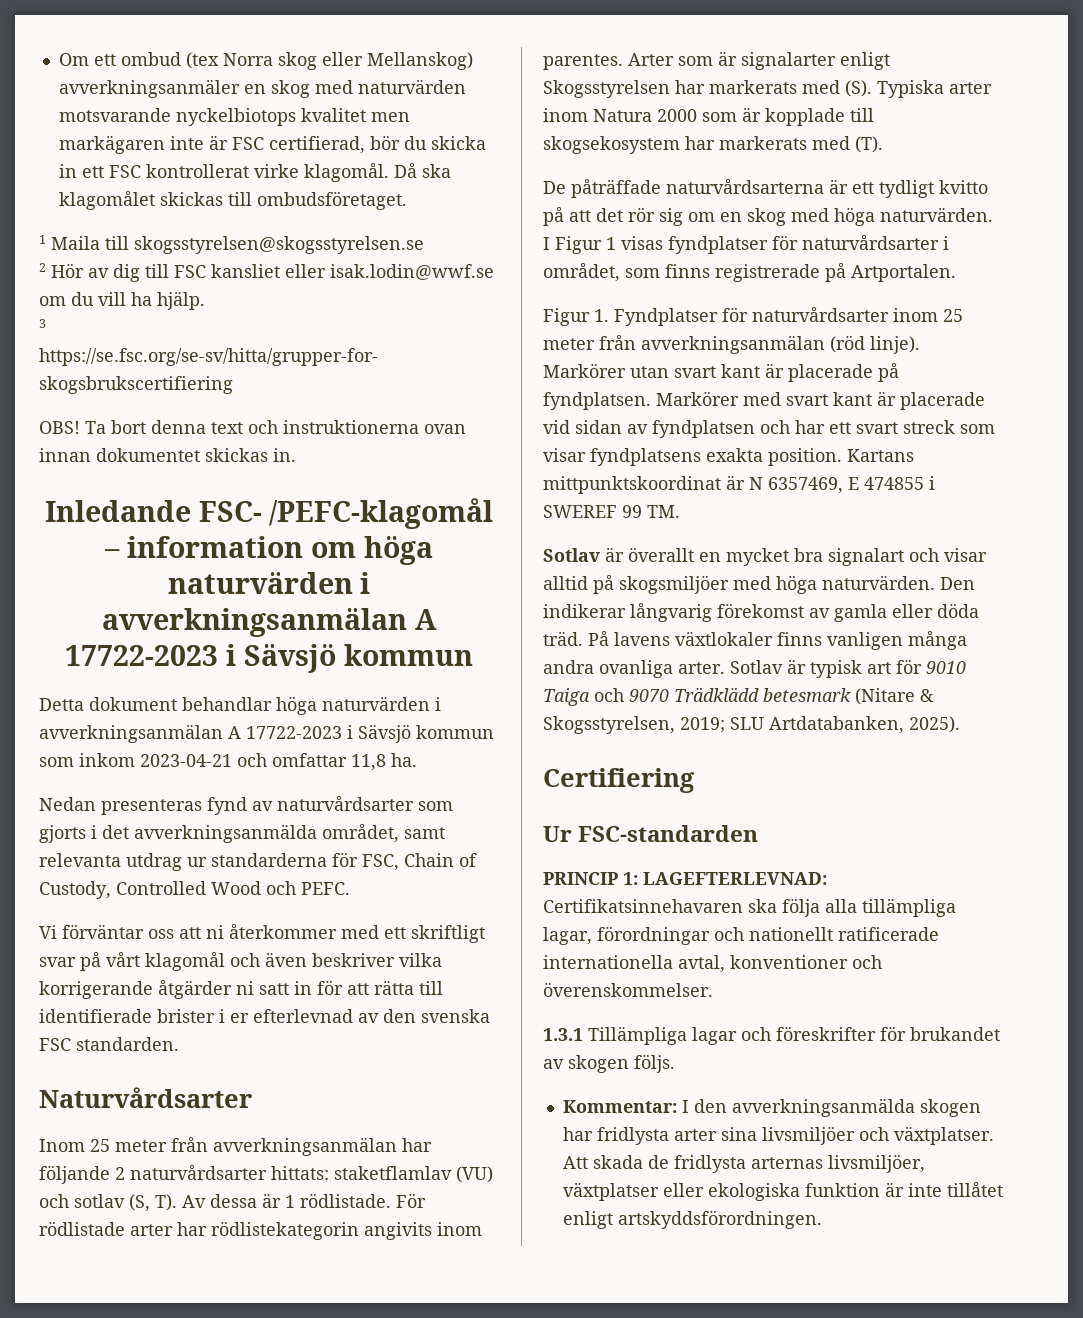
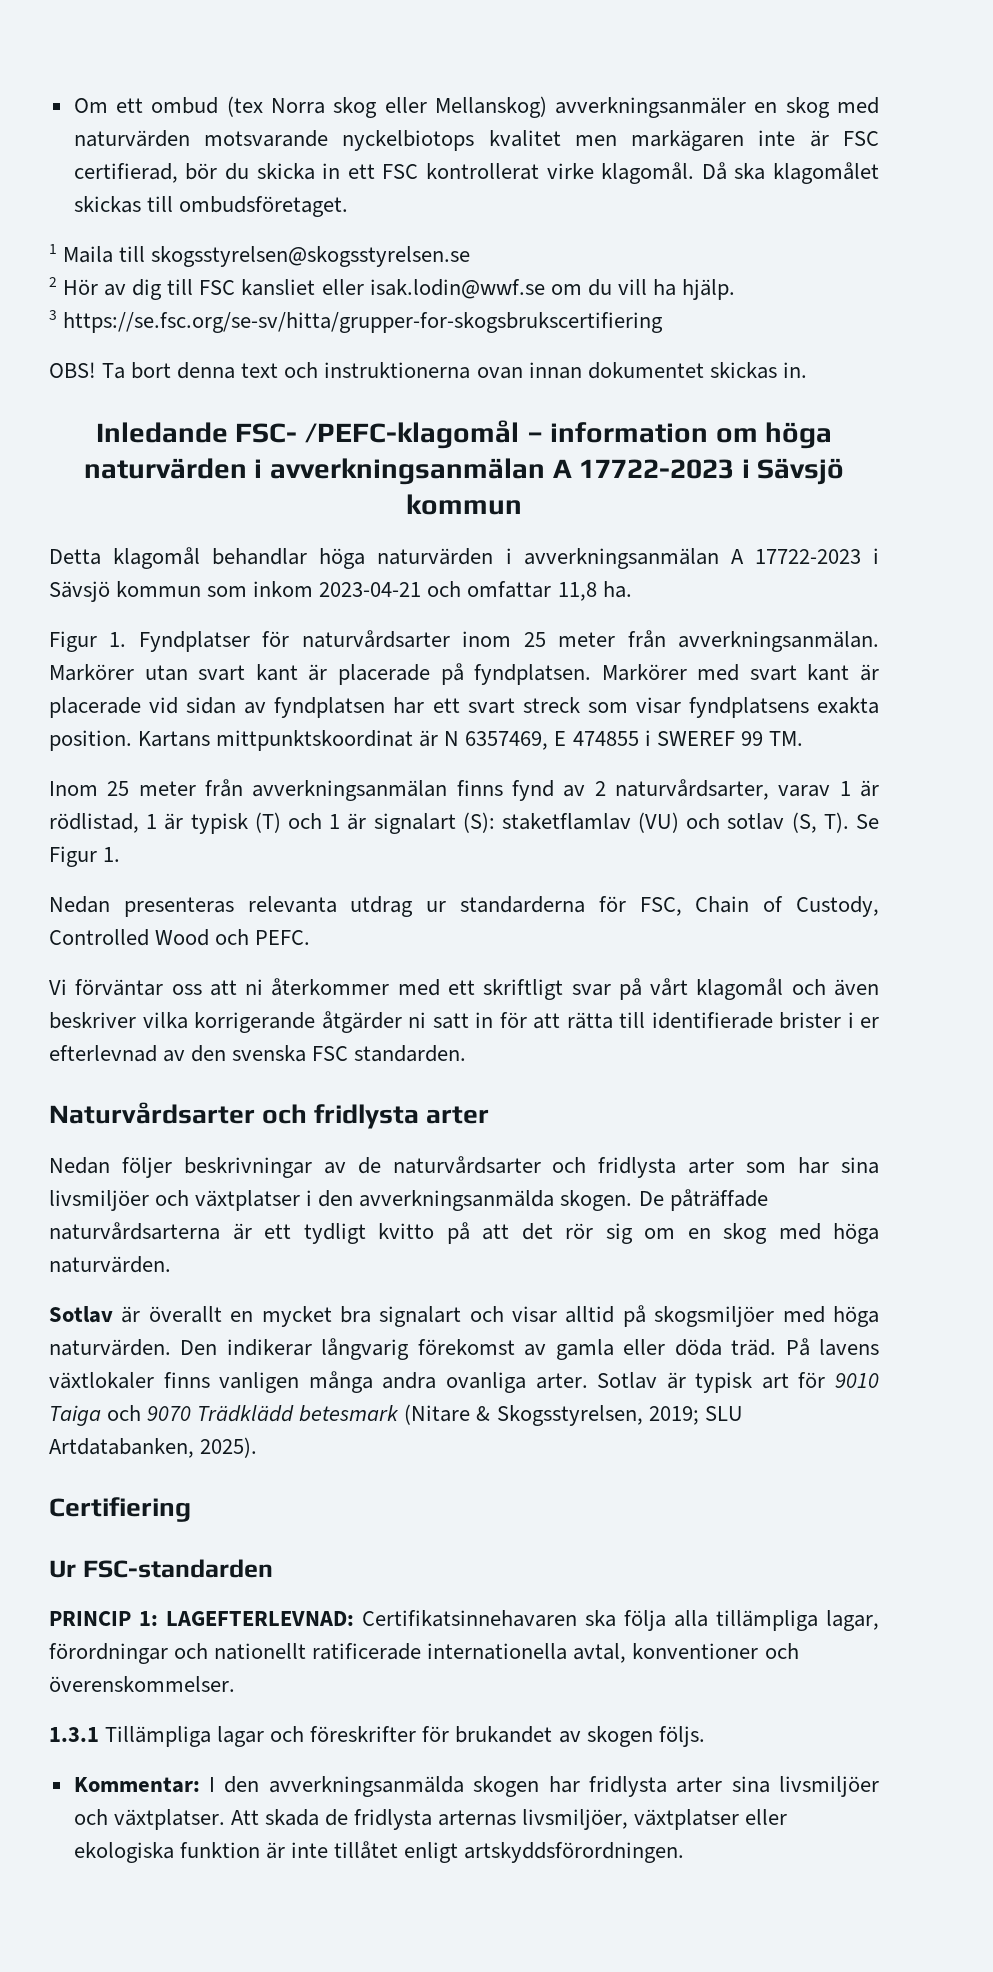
- Detta dokument behandlar höga naturvärden i avverkningsanmälan A 17722-2023 i Sävsjö kommun som inkom 2023-04-21 och omfattar 11,8 ha.
+ Detta klagomål behandlar höga naturvärden i avverkningsanmälan A 17722-2023 i Sävsjö kommun som inkom 2023-04-21 och omfattar 11,8 ha.
- Nedan presenteras fynd av naturvårdsarter som gjorts i det avverkningsanmälda området, samt relevanta utdrag ur standarderna för FSC, Chain of Custody, Controlled Wood och PEFC.
+ Figur 1. Fyndplatser för naturvårdsarter inom 25 meter från avverkningsanmälan. Markörer utan svart kant är placerade på fyndplatsen. Markörer med svart kant är placerade vid sidan av fyndplatsen har ett svart streck som visar fyndplatsens exakta position. Kartans mittpunktskoordinat är N 6357469, E 474855 i SWEREF 99 TM.
+ Inom 25 meter från avverkningsanmälan finns fynd av 2 naturvårdsarter, varav 1 är rödlistad, 1 är typisk (T) och 1 är signalart (S): staketflamlav (VU) och sotlav (S, T). Se Figur 1.
+ Nedan presenteras relevanta utdrag ur standarderna för FSC, Chain of Custody, Controlled Wood och PEFC.
- Naturvårdsarter
- Inom 25 meter från avverkningsanmälan har följande 2 naturvårdsarter hittats: staketflamlav (VU) och sotlav (S, T). Av dessa är 1 rödlistade. För rödlistade arter har rödlistekategorin angivits inom parentes. Arter som är signalarter enligt Skogsstyrelsen har markerats med (S). Typiska arter inom Natura 2000 som är kopplade till skogsekosystem har markerats med (T).
- De påträffade naturvårdsarterna är ett tydligt kvitto på att det rör sig om en skog med höga naturvärden. I Figur 1 visas fyndplatser för naturvårdsarter i området, som finns registrerade på Artportalen.
- Figur 1. Fyndplatser för naturvårdsarter inom 25 meter från avverkningsanmälan (röd linje). Markörer utan svart kant är placerade på fyndplatsen. Markörer med svart kant är placerade vid sidan av fyndplatsen och har ett svart streck som visar fyndplatsens exakta position. Kartans mittpunktskoordinat är N 6357469, E 474855 i SWEREF 99 TM.
+ Naturvårdsarter och fridlysta arter
+ Nedan följer beskrivningar av de naturvårdsarter och fridlysta arter som har sina livsmiljöer och växtplatser i den avverkningsanmälda skogen. De påträffade naturvårdsarterna är ett tydligt kvitto på att det rör sig om en skog med höga naturvärden.

